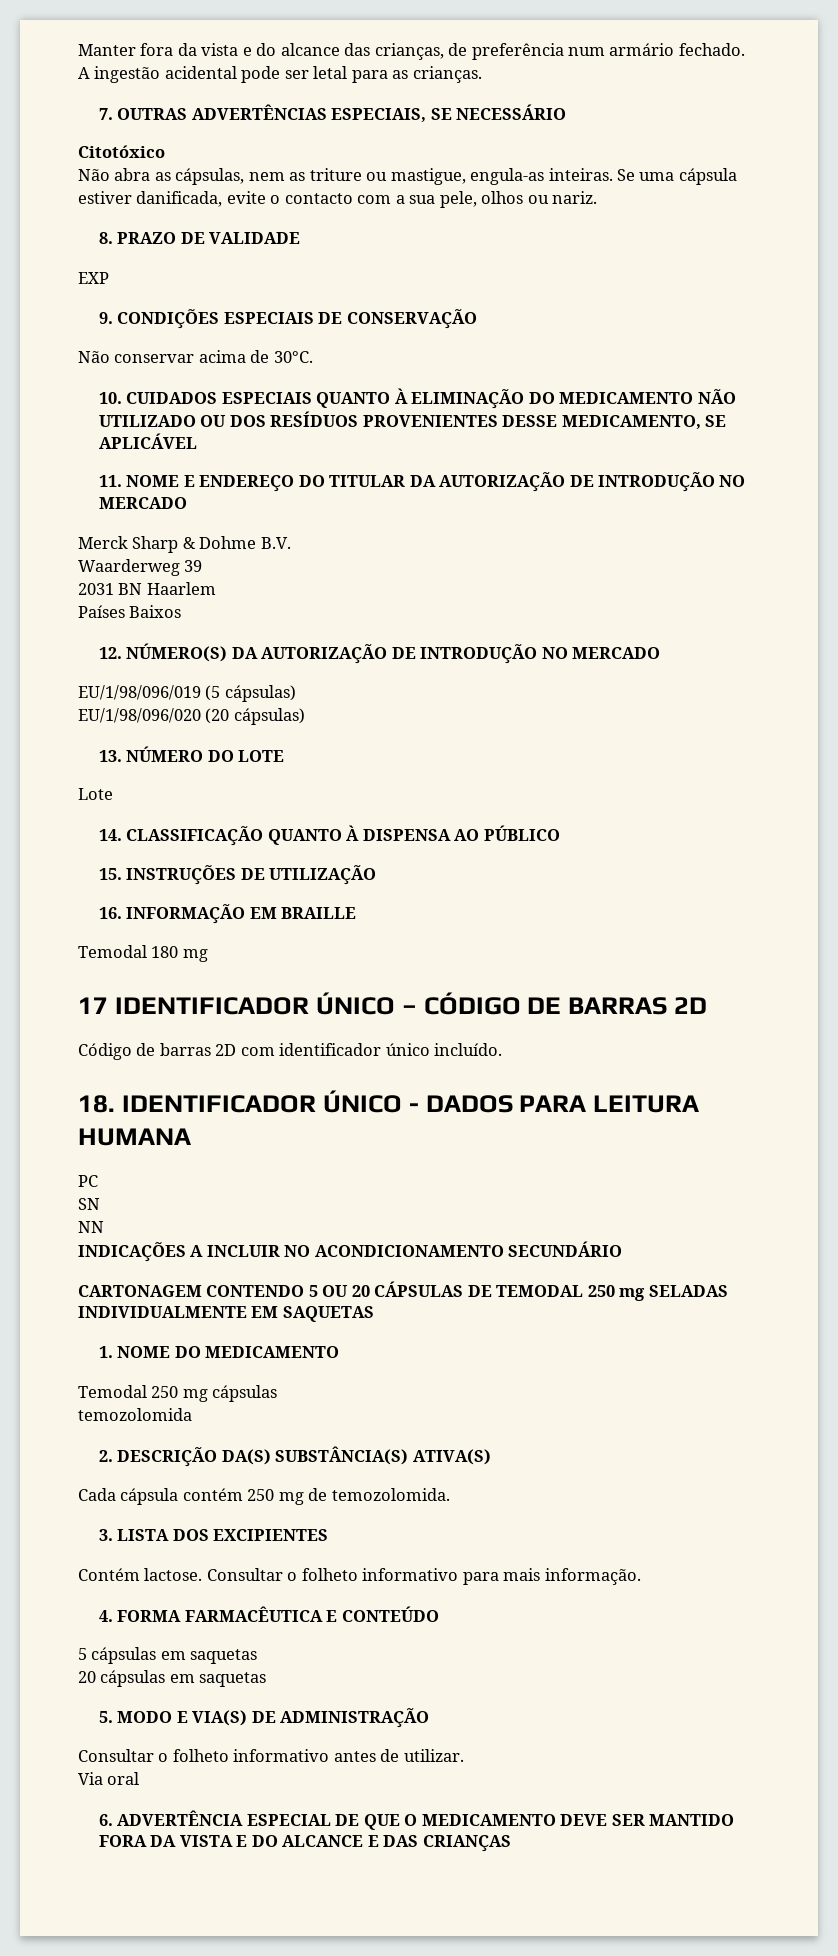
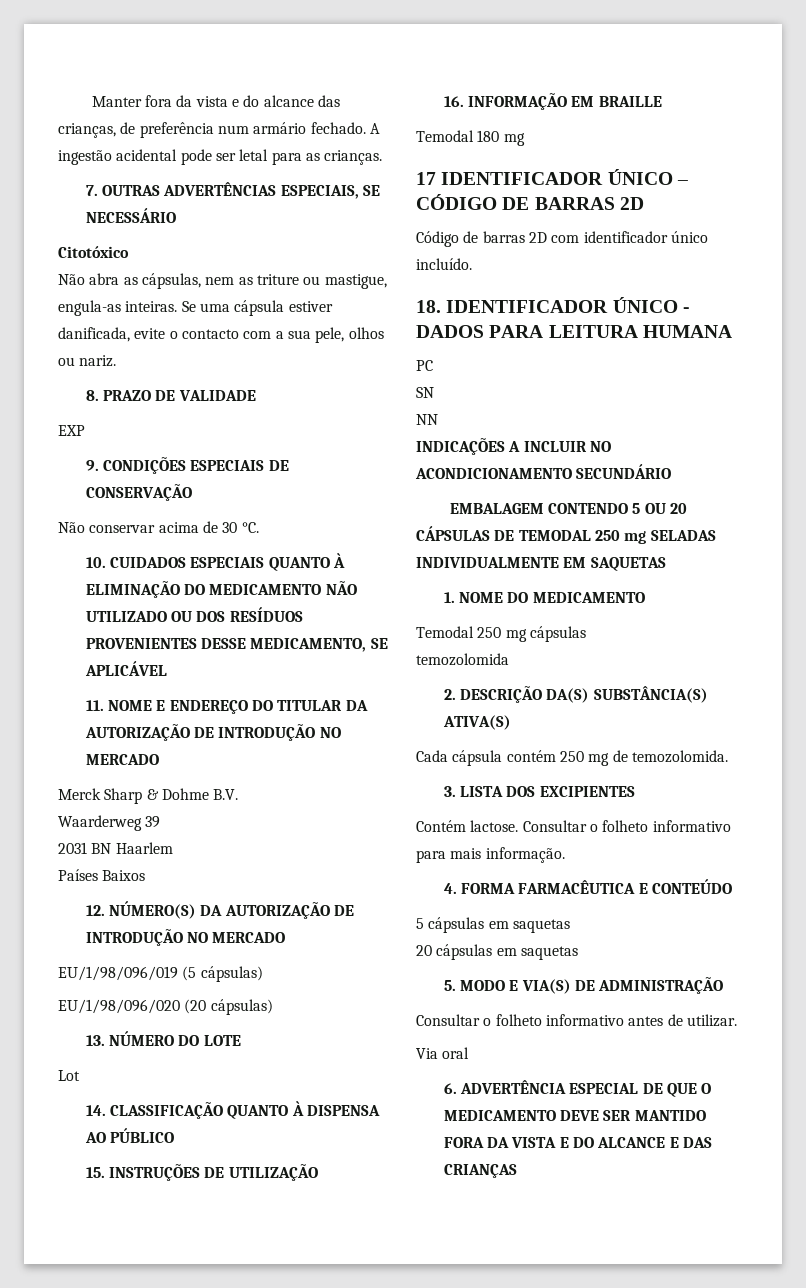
- Não conservar acima de 30°C.
+ Não conservar acima de 30 °C.
- Lote
+ Lot
- CARTONAGEM CONTENDO 5 OU 20 CÁPSULAS DE TEMODAL 250 mg SELADAS INDIVIDUALMENTE EM SAQUETAS
+ EMBALAGEM CONTENDO 5 OU 20 CÁPSULAS DE TEMODAL 250 mg SELADAS INDIVIDUALMENTE EM SAQUETAS

